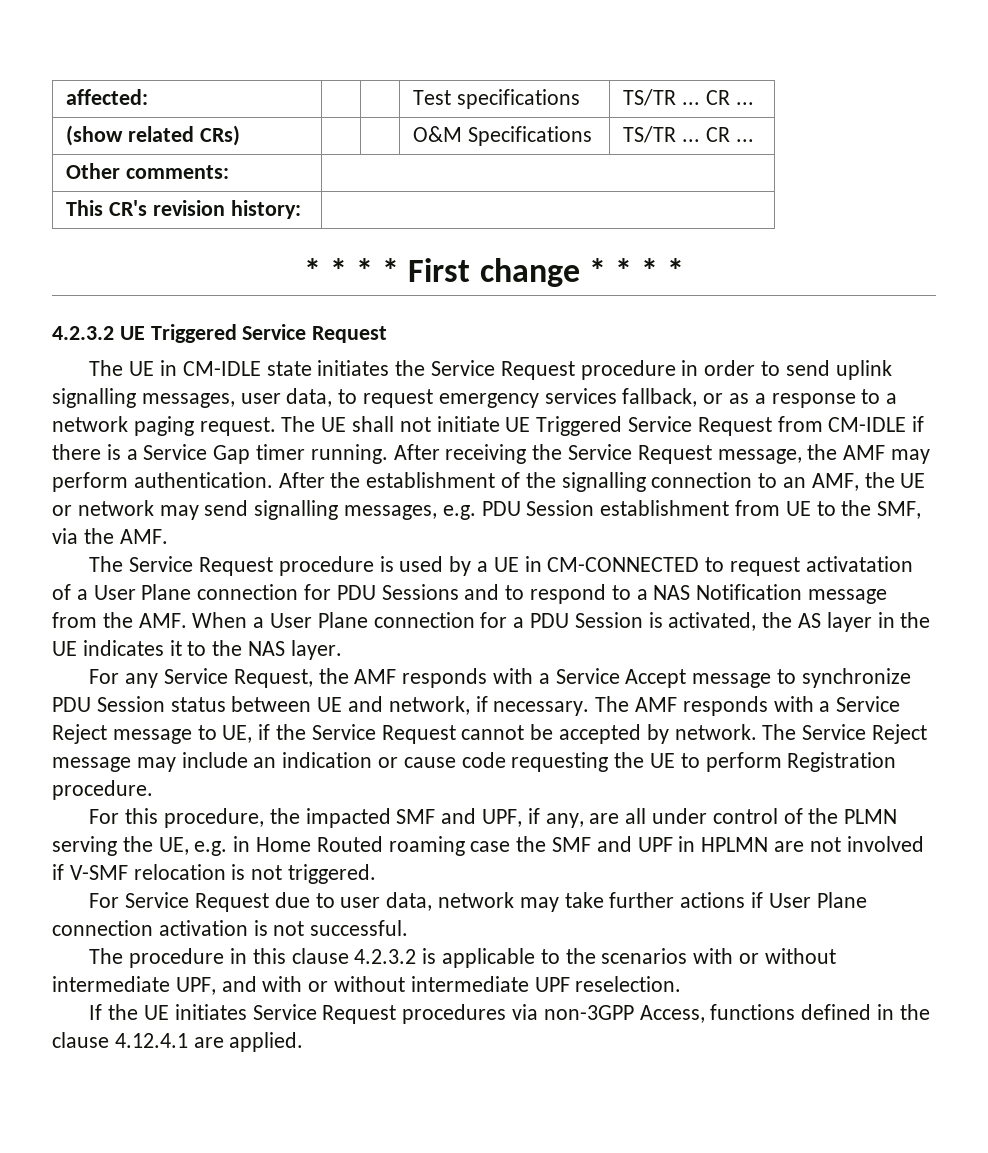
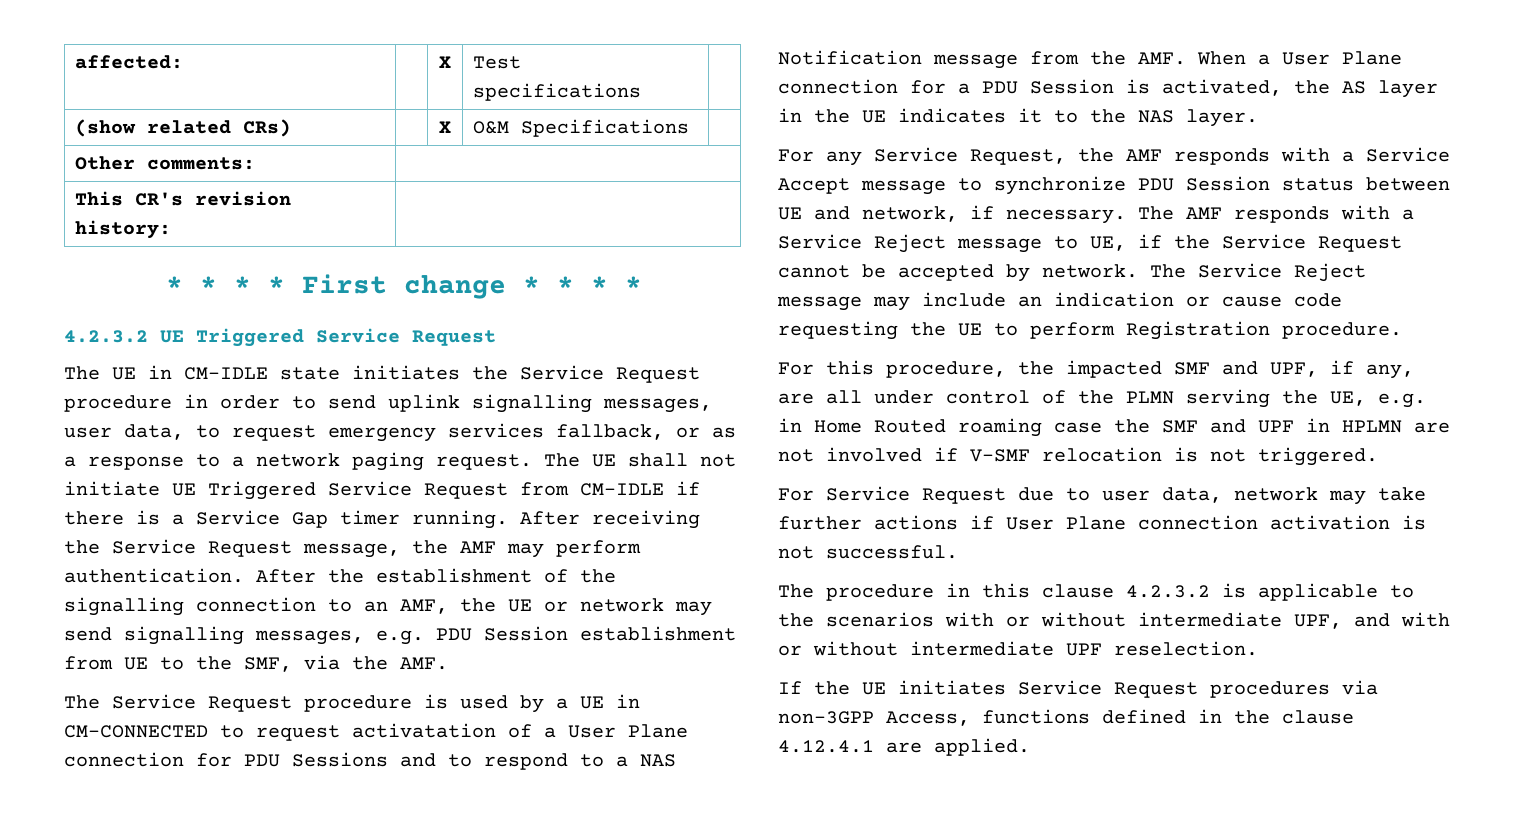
- affected: | | | Test specifications | TS/TR ... CR ...
+ affected: | | X | Test specifications |
- (show related CRs) | | | O&M Specifications | TS/TR ... CR ...
+ (show related CRs) | | X | O&M Specifications |

